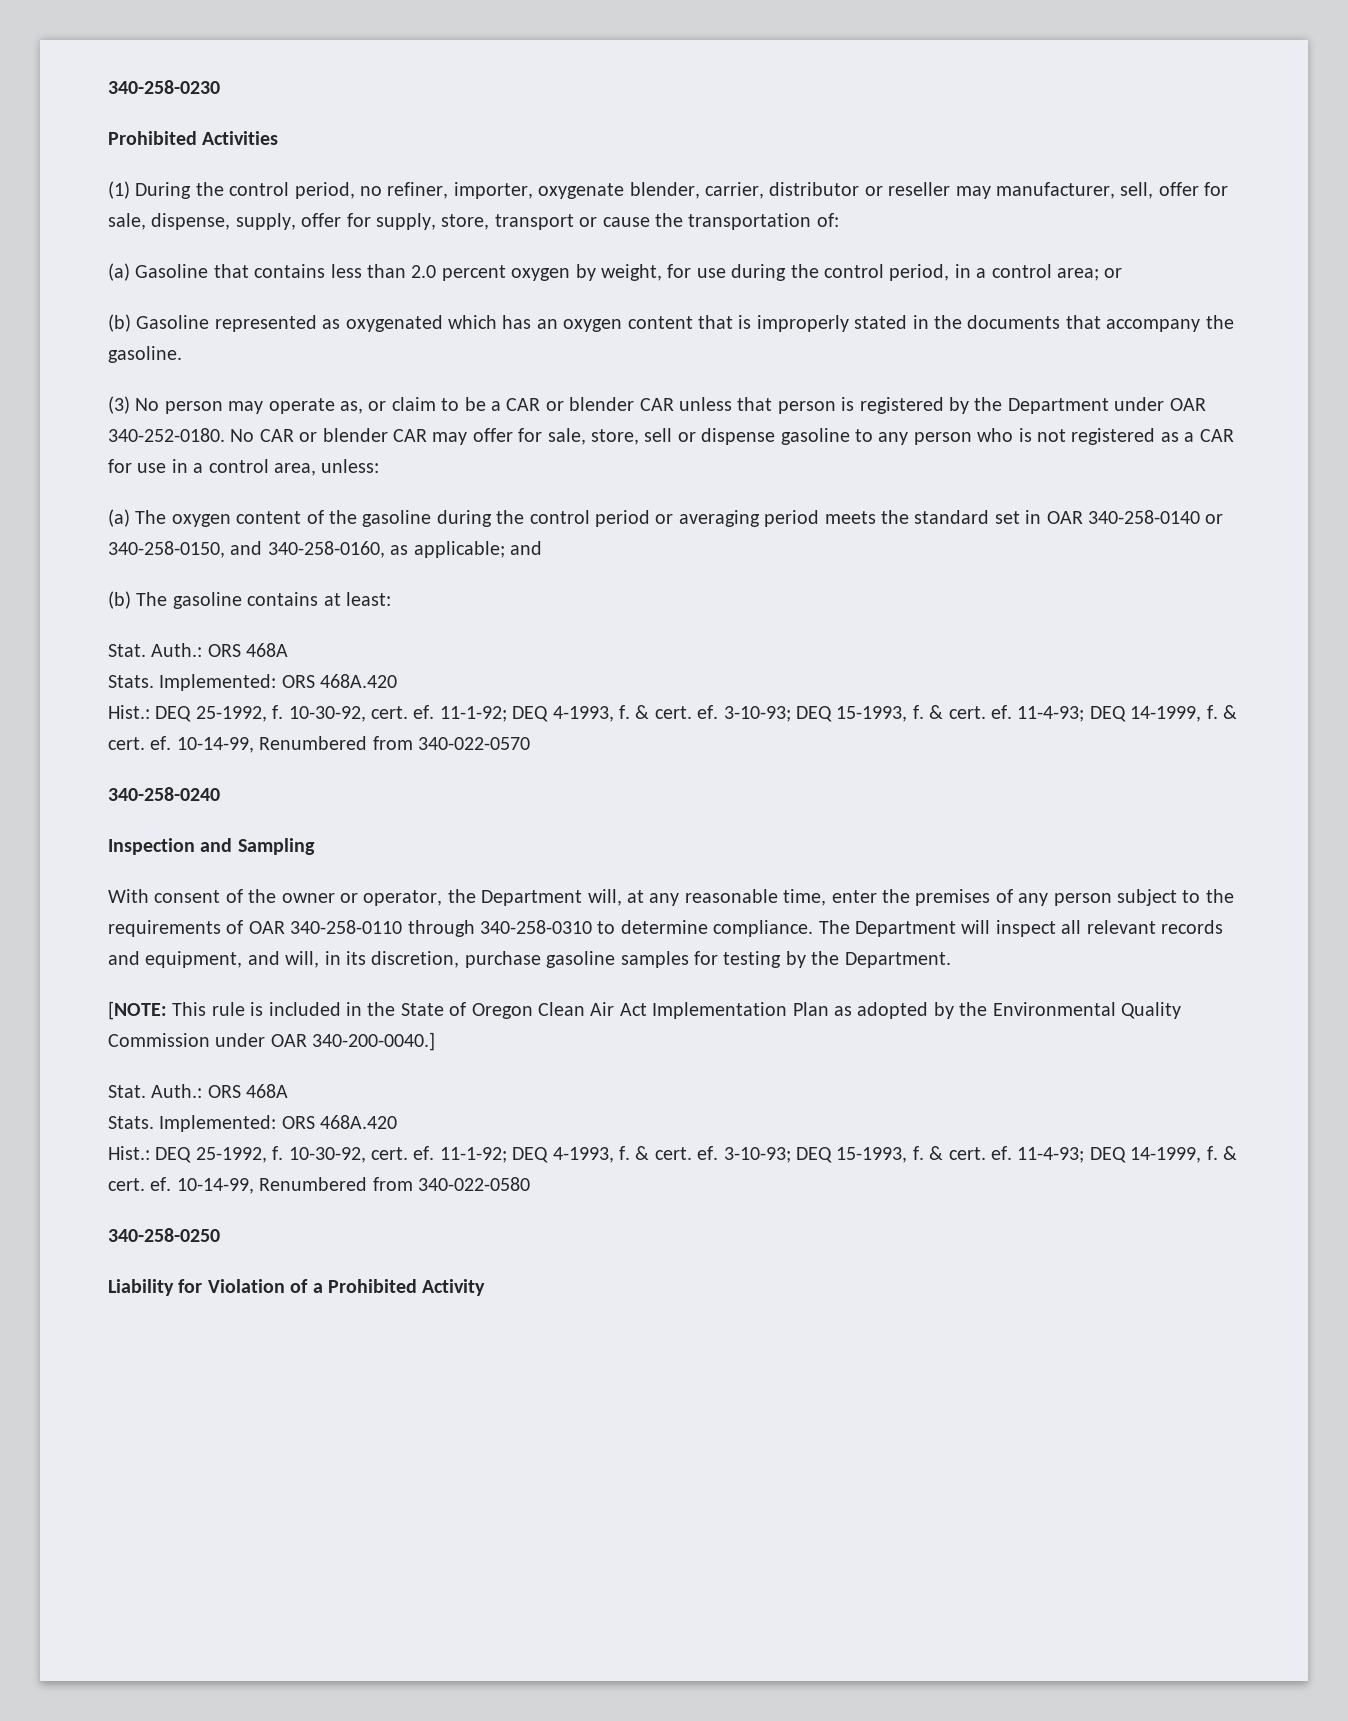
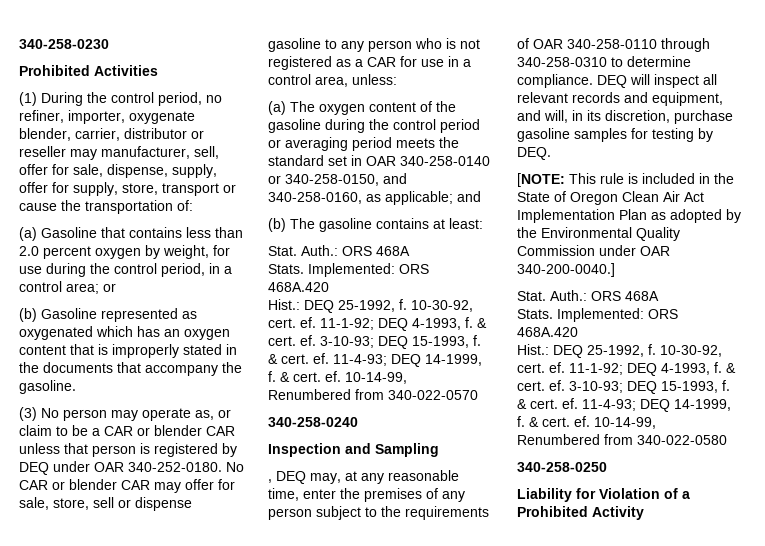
- (3) No person may operate as, or claim to be a CAR or blender CAR unless that person is registered by the Department under OAR 340-252-0180.
+ (3) No person may operate as, or claim to be a CAR or blender CAR unless that person is registered by DEQ under OAR 340-252-0180.
- With consent of the owner or operator, the Department will, at any reasonable time, enter the premises of any person subject to the requirements of OAR 340-258-0110 through 340-258-0310 to determine compliance.
+ , DEQ may, at any reasonable time, enter the premises of any person subject to the requirements of OAR 340-258-0110 through 340-258-0310 to determine compliance.
- The Department will inspect all relevant records and equipment, and will, in its discretion, purchase gasoline samples for testing by the Department.
+ DEQ will inspect all relevant records and equipment, and will, in its discretion, purchase gasoline samples for testing by DEQ.

